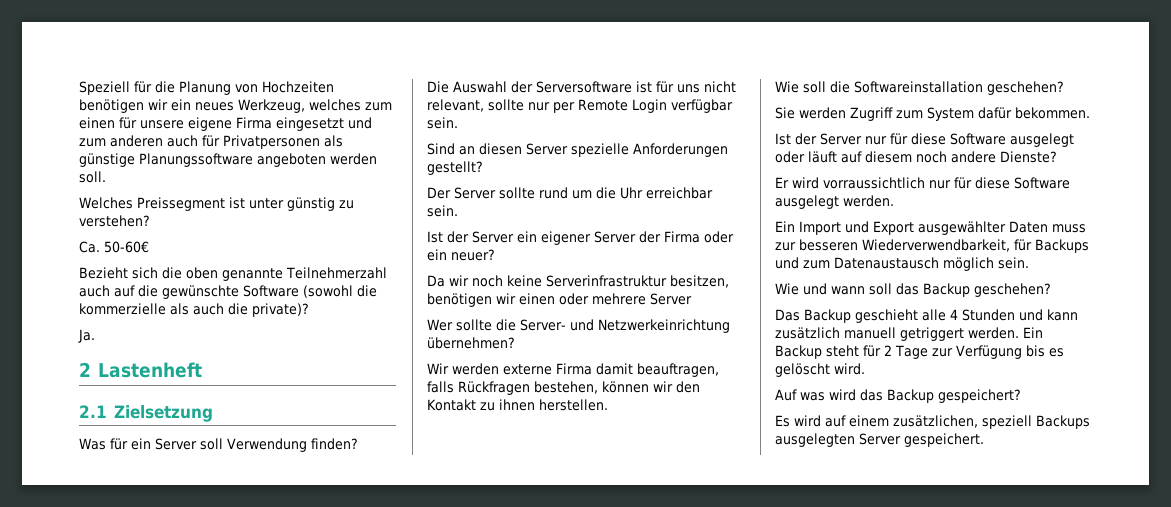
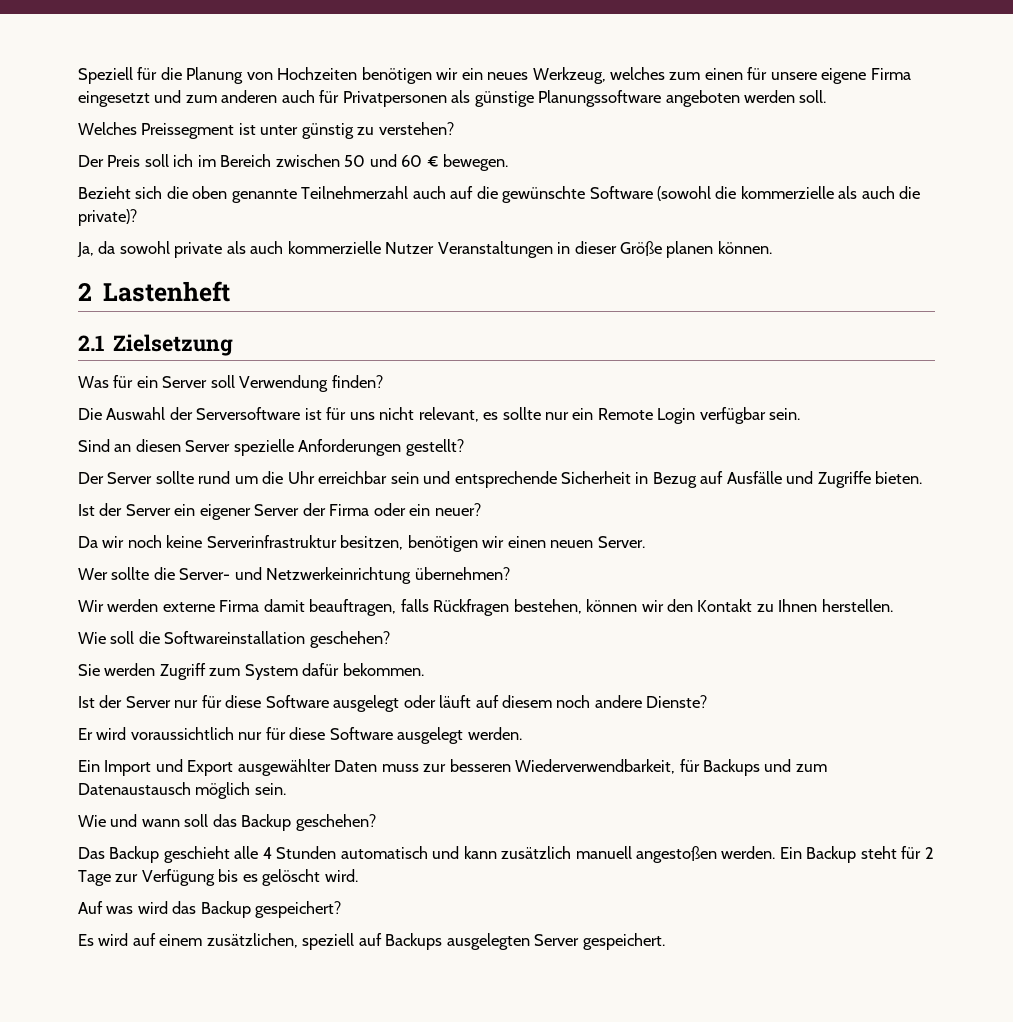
- Ca. 50-60€
+ Der Preis soll ich im Bereich zwischen 50 und 60 € bewegen.
- Ja.
+ Ja, da sowohl private als auch kommerzielle Nutzer Veranstaltungen in dieser Größe planen können.
- Die Auswahl der Serversoftware ist für uns nicht relevant, sollte nur per Remote Login verfügbar sein.
+ Die Auswahl der Serversoftware ist für uns nicht relevant, es sollte nur ein Remote Login verfügbar sein.
- Der Server sollte rund um die Uhr erreichbar sein.
+ Der Server sollte rund um die Uhr erreichbar sein und entsprechende Sicherheit in Bezug auf Ausfälle und Zugriffe bieten.
- Da wir noch keine Serverinfrastruktur besitzen, benötigen wir einen oder mehrere Server
+ Da wir noch keine Serverinfrastruktur besitzen, benötigen wir einen neuen Server.
- Wir werden externe Firma damit beauftragen, falls Rückfragen bestehen, können wir den Kontakt zu ihnen herstellen.
+ Wir werden externe Firma damit beauftragen, falls Rückfragen bestehen, können wir den Kontakt zu Ihnen herstellen.
- Er wird vorraussichtlich nur für diese Software ausgelegt werden.
+ Er wird voraussichtlich nur für diese Software ausgelegt werden.
- Das Backup geschieht alle 4 Stunden und kann zusätzlich manuell getriggert werden.
+ Das Backup geschieht alle 4 Stunden automatisch und kann zusätzlich manuell angestoßen werden.
- Es wird auf einem zusätzlichen, speziell Backups ausgelegten Server gespeichert.
+ Es wird auf einem zusätzlichen, speziell auf Backups ausgelegten Server gespeichert.

